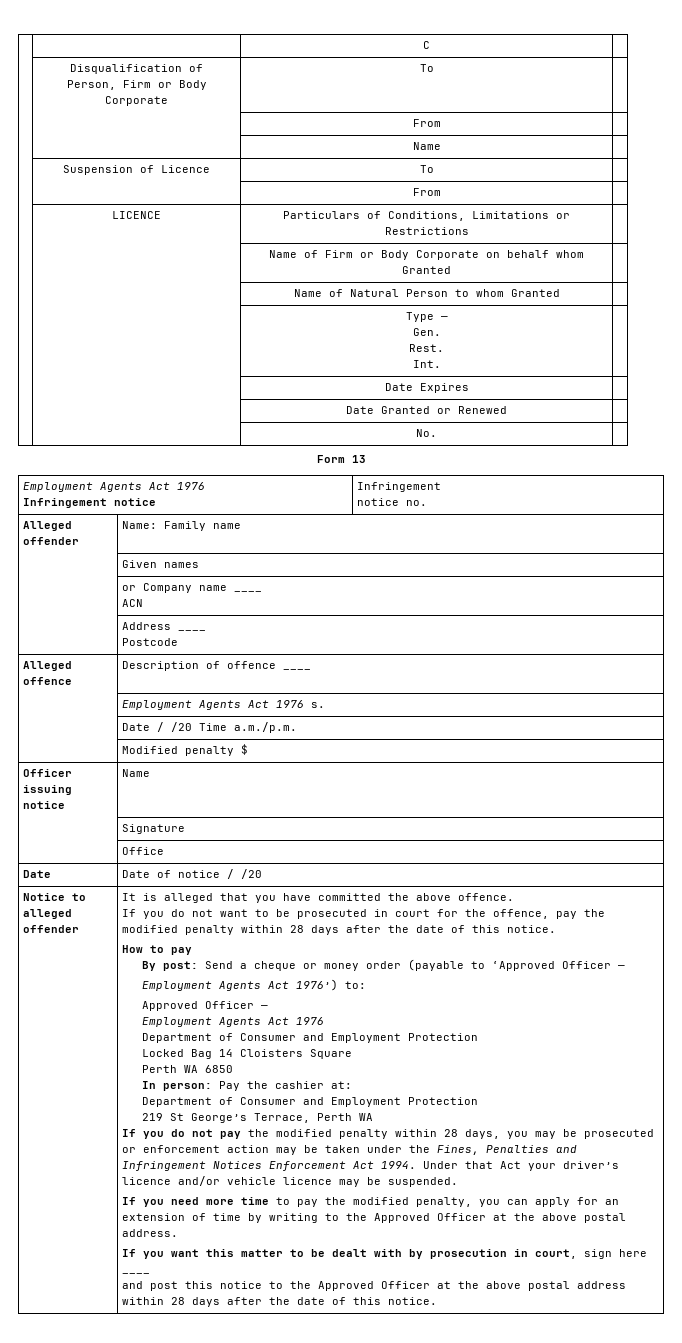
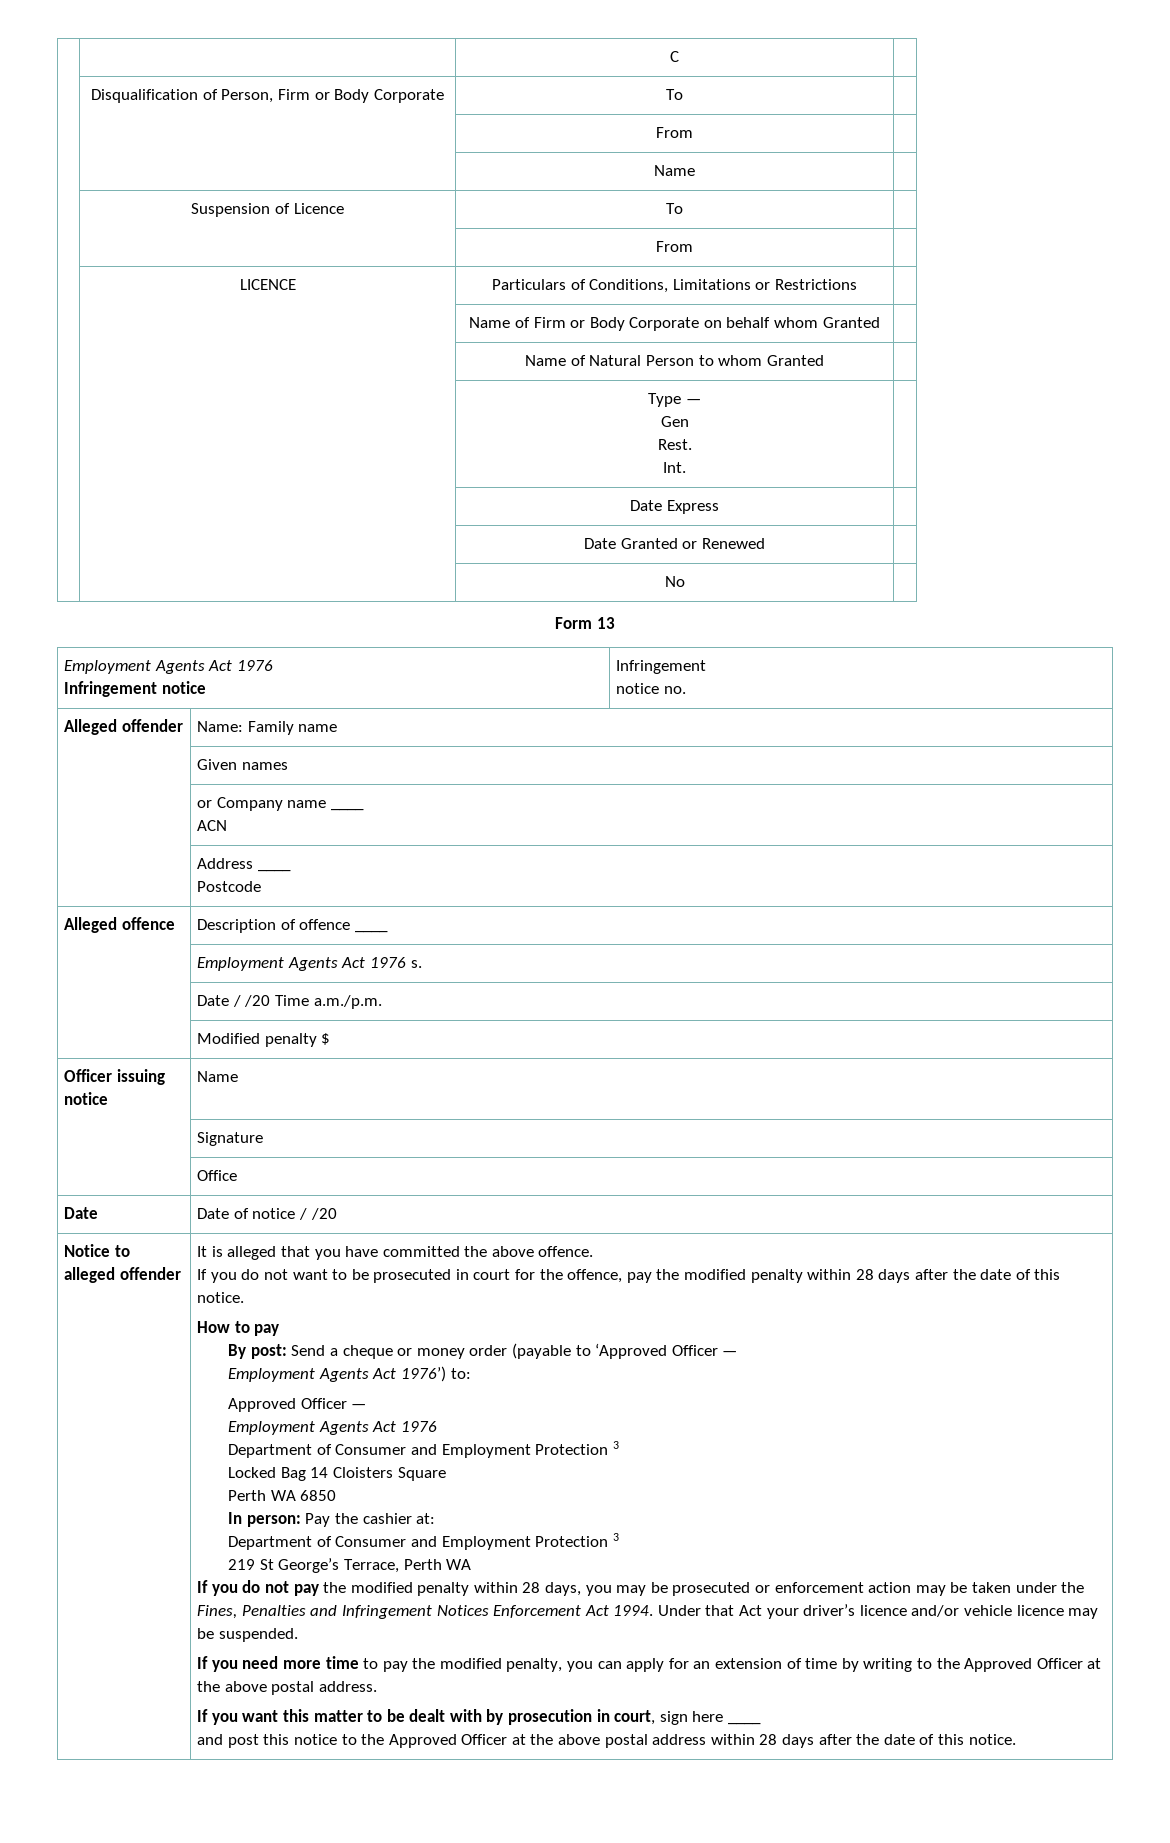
- | Disqualification of
- Person, Firm or Body Corporate | To |
+ | Disqualification of Person, Firm or Body Corporate | To |
  | | Type —
- Gen.
+ Gen
- | | Date Expires |
+ | | Date Express |
- | | No. |
+ | | No |
  Approved Officer —
  Employment Agents Act 1976
- Department of Consumer and Employment Protection
+ Department of Consumer and Employment Protection 3
  In person: Pay the cashier at:
- Department of Consumer and Employment Protection
+ Department of Consumer and Employment Protection 3

